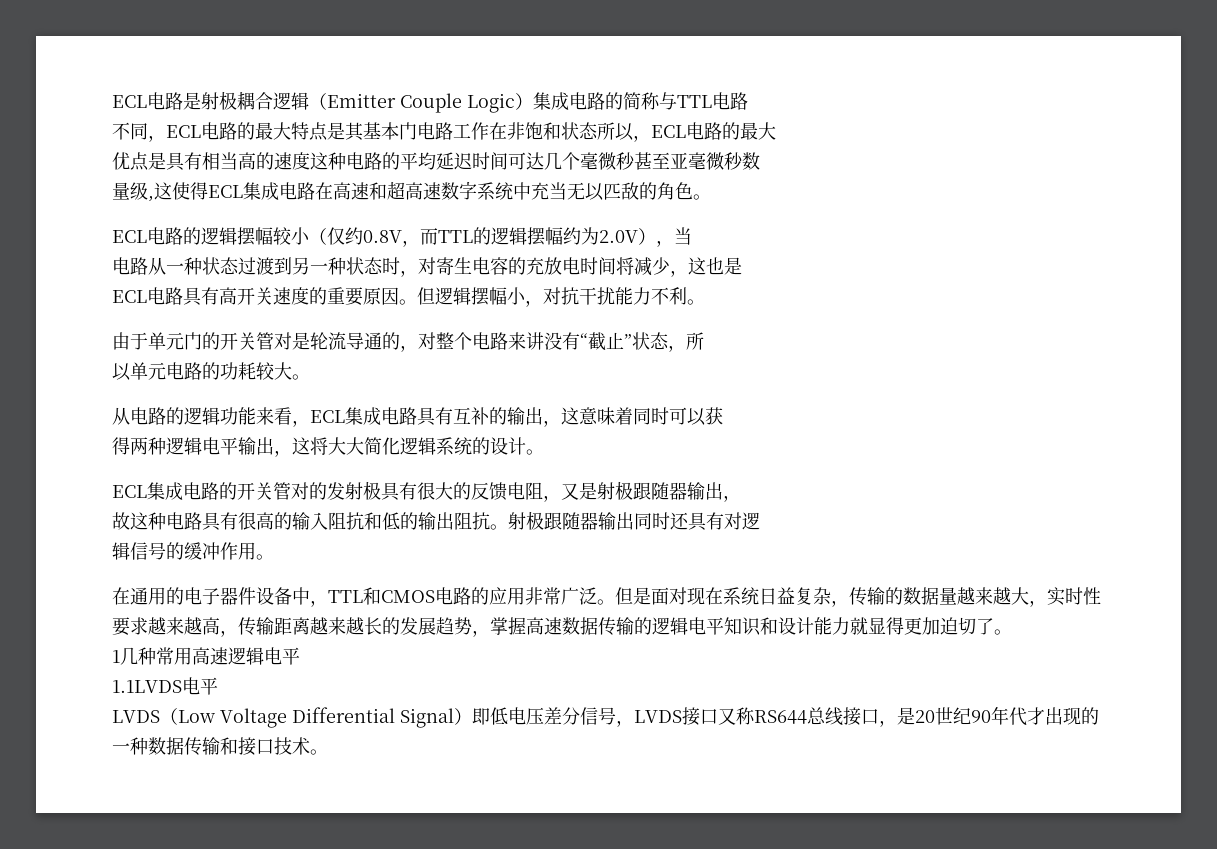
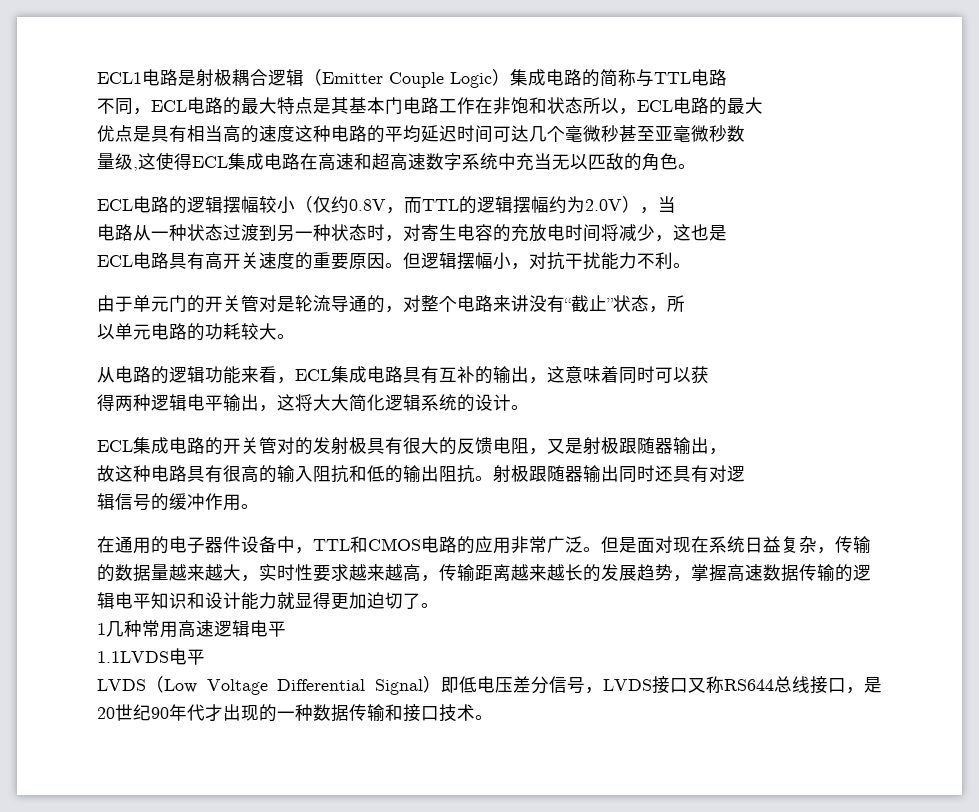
- ECL电路是射极耦合逻辑（Emitter Couple Logic）集成电路的简称与TTL电路
+ ECL1电路是射极耦合逻辑（Emitter Couple Logic）集成电路的简称与TTL电路

